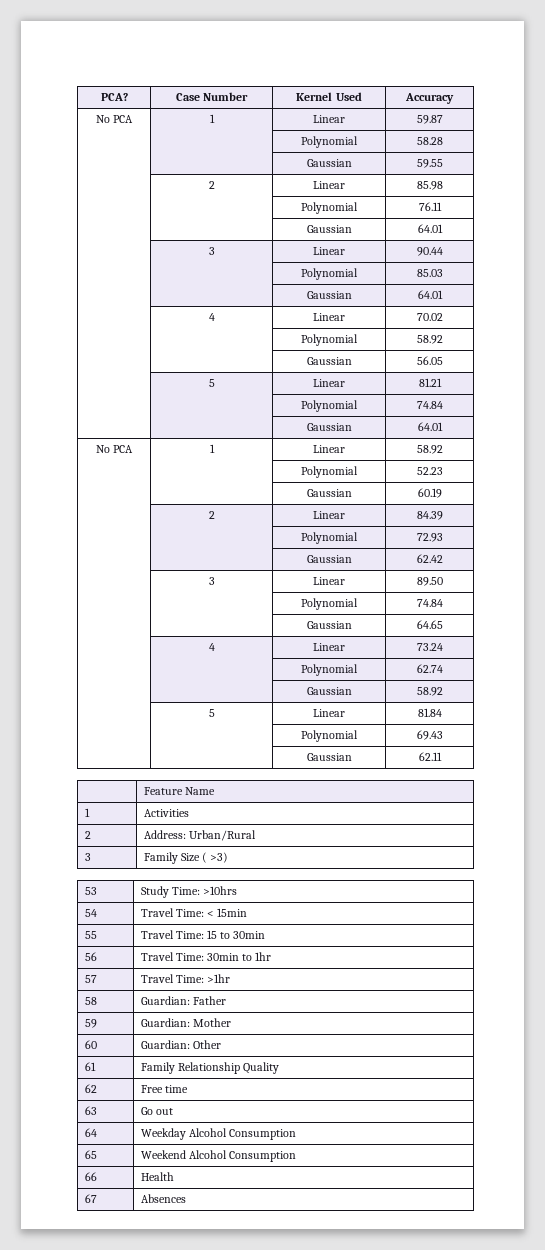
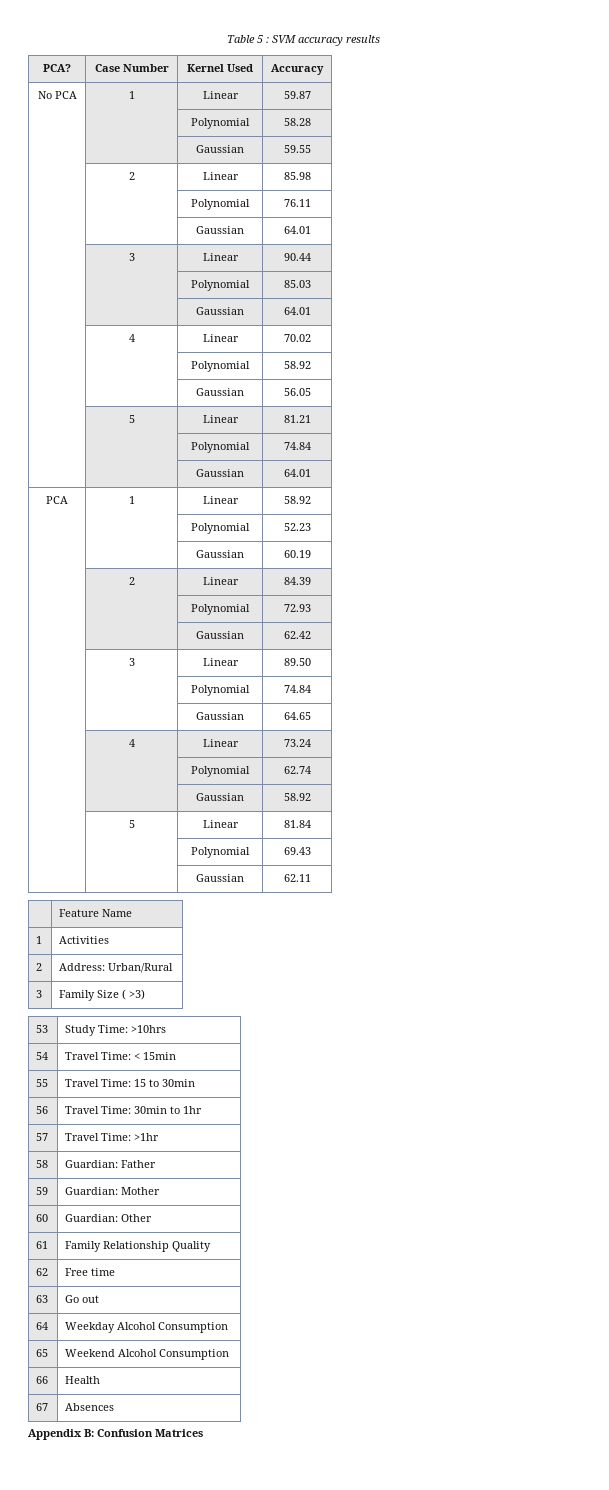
+ Table 5 : SVM accuracy results
- No PCA | 1 | Linear | 58.92
+ PCA | 1 | Linear | 58.92
+ Appendix B: Confusion Matrices

